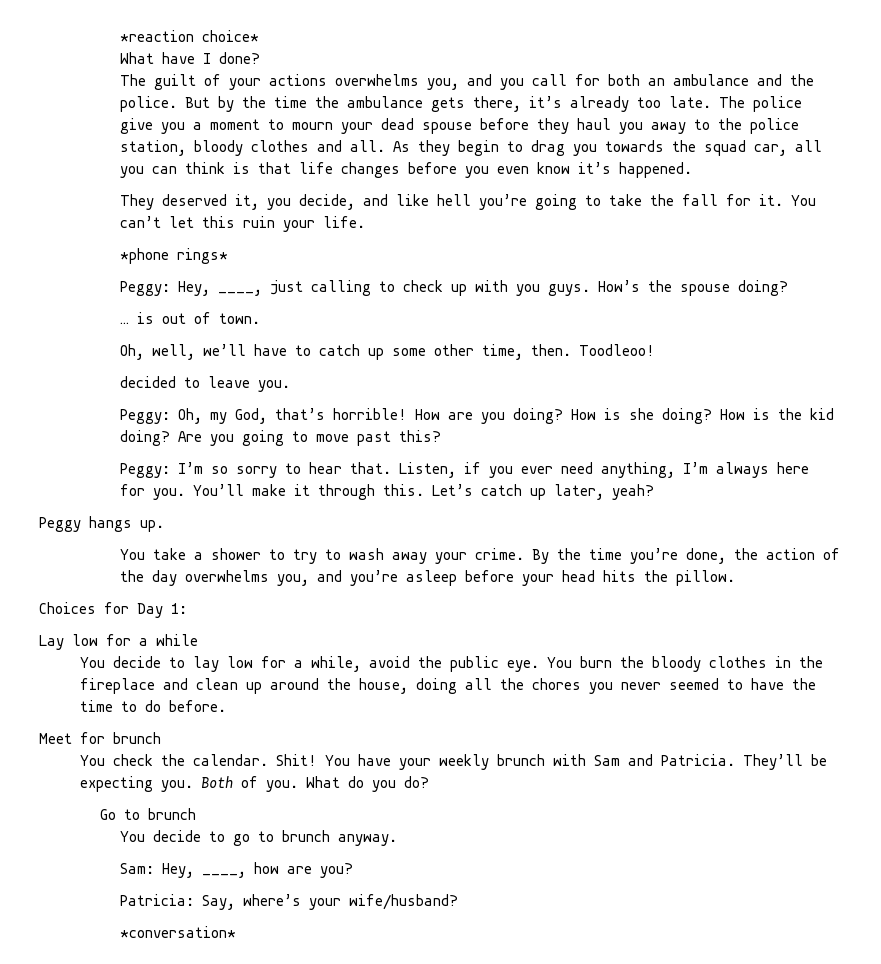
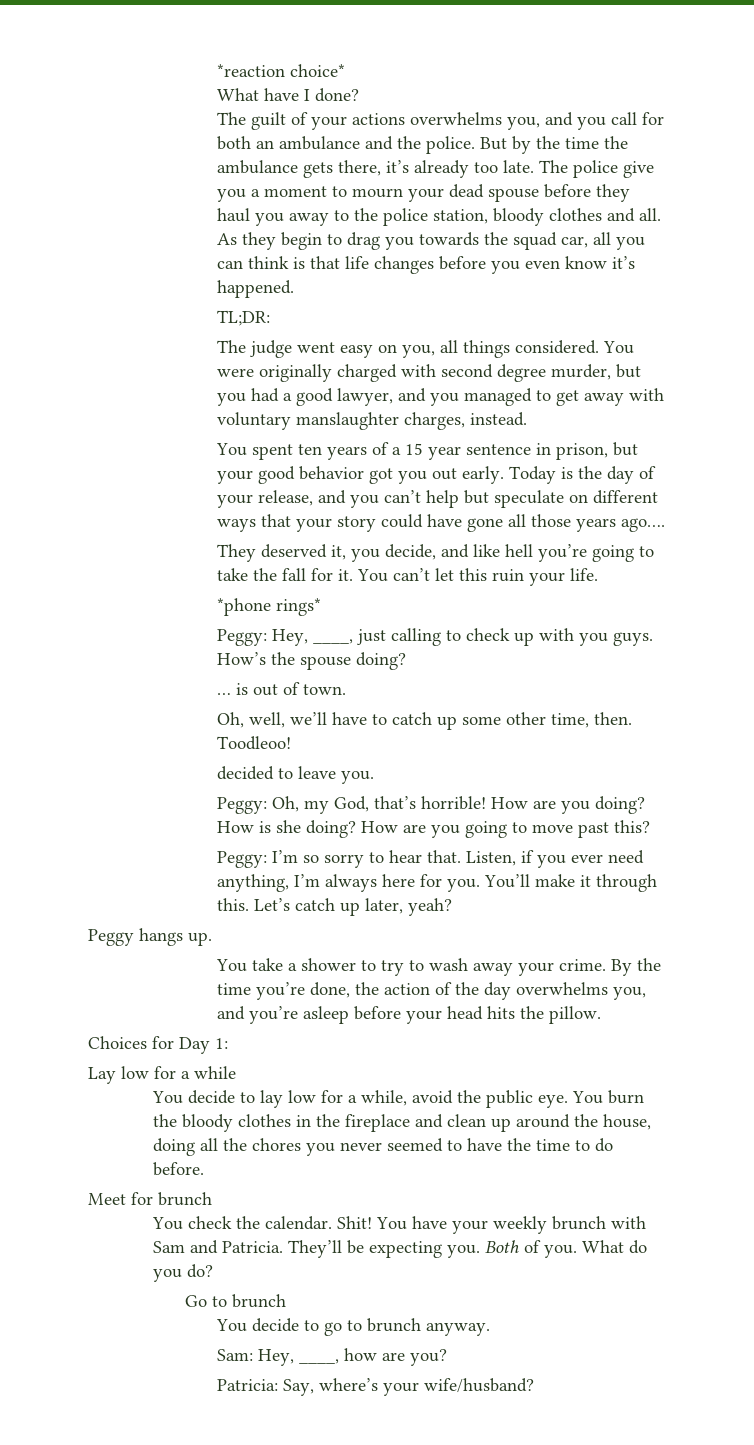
+ TL;DR:
+ The judge went easy on you, all things considered. You were originally charged with second degree murder, but you had a good lawyer, and you managed to get away with voluntary manslaughter charges, instead.
+ You spent ten years of a 15 year sentence in prison, but your good behavior got you out early. Today is the day of your release, and you can’t help but speculate on different ways that your story could have gone all those years ago….
- How is the kid doing? Are you going to move past this?
+ How are you going to move past this?
- *conversation*

